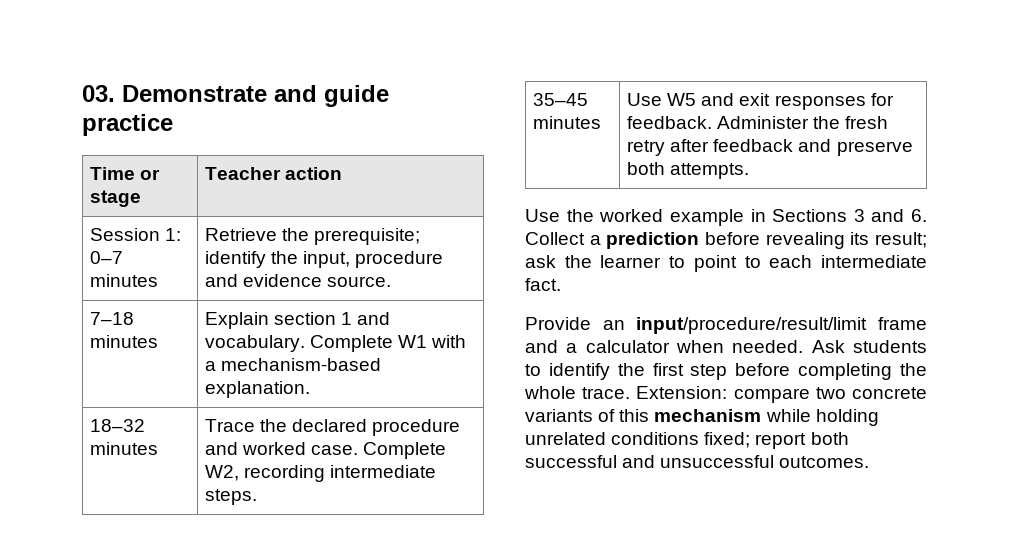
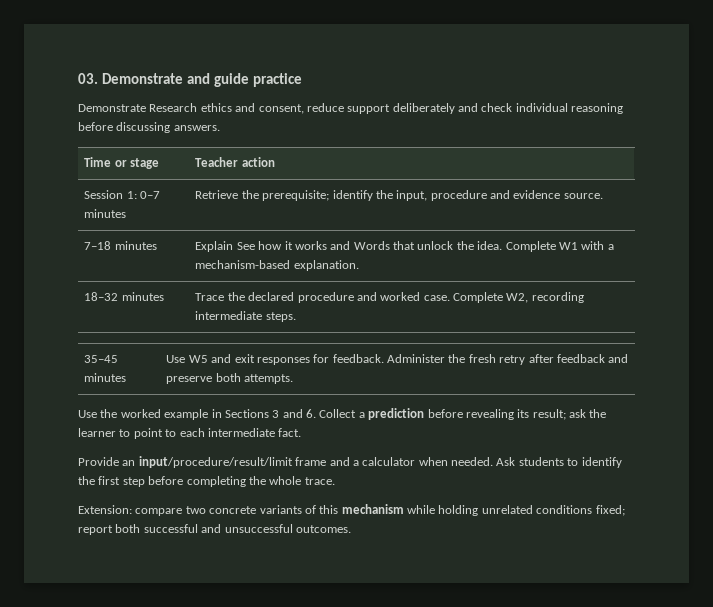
+ Demonstrate Research ethics and consent, reduce support deliberately and check individual reasoning before discussing answers.
- 7–18 minutes | Explain section 1 and vocabulary. Complete W1 with a mechanism-based explanation.
+ 7–18 minutes | Explain See how it works and Words that unlock the idea. Complete W1 with a mechanism-based explanation.
- Ask students to identify the first step before completing the whole trace. Extension: compare two concrete variants of this mechanism while holding unrelated conditions fixed; report both successful and unsuccessful outcomes.
+ Ask students to identify the first step before completing the whole trace.
+ Extension: compare two concrete variants of this mechanism while holding unrelated conditions fixed; report both successful and unsuccessful outcomes.

